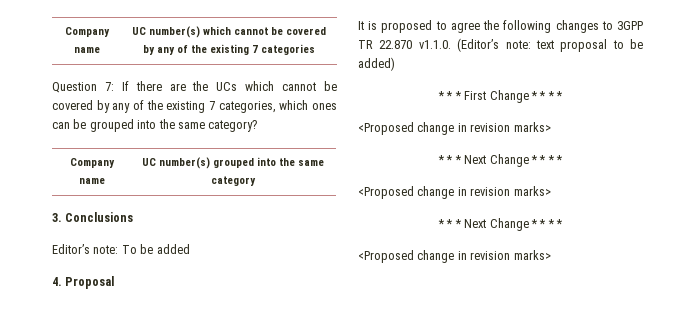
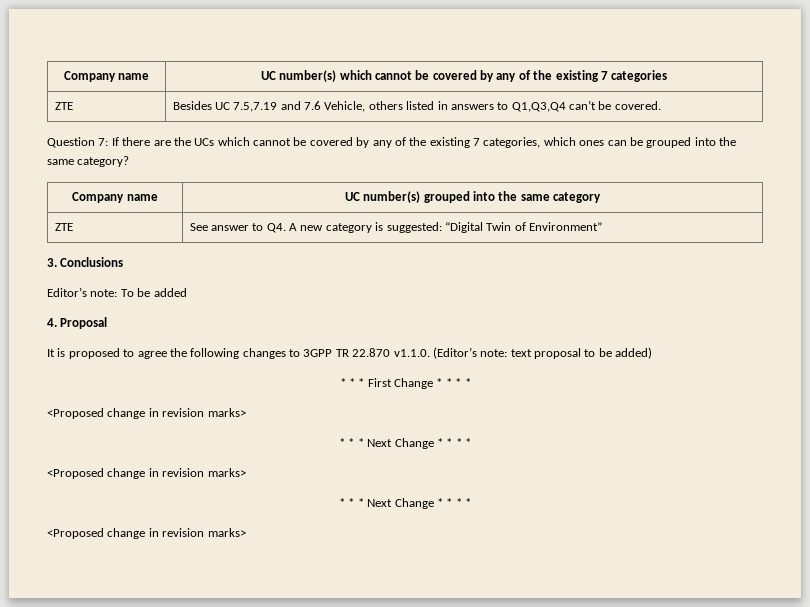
+ ZTE | Besides UC 7.5,7.19 and 7.6 Vehicle, others listed in answers to Q1,Q3,Q4 can’t be covered.
+ ZTE | See answer to Q4. A new category is suggested: “Digital Twin of Environment”

